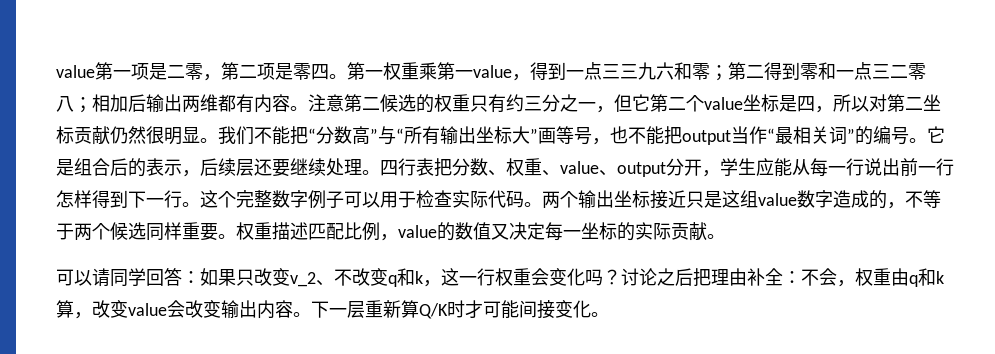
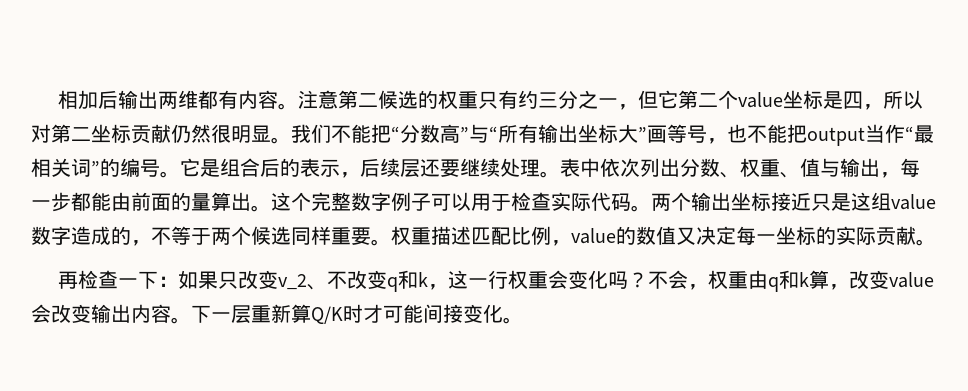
- value第一项是二零，第二项是零四。第一权重乘第一value，得到一点三三九六和零；第二得到零和一点三二零八；相加后输出两维都有内容。
+ 相加后输出两维都有内容。
- 四行表把分数、权重、value、output分开，学生应能从每一行说出前一行怎样得到下一行。
+ 表中依次列出分数、权重、值与输出，每一步都能由前面的量算出。
- 可以请同学回答：如果只改变v_2、不改变q和k，这一行权重会变化吗？
+ 再检查一下：如果只改变v_2、不改变q和k，这一行权重会变化吗？
- 讨论之后把理由补全：不会，权重由q和k算，改变value会改变输出内容。
+ 不会，权重由q和k算，改变value会改变输出内容。

